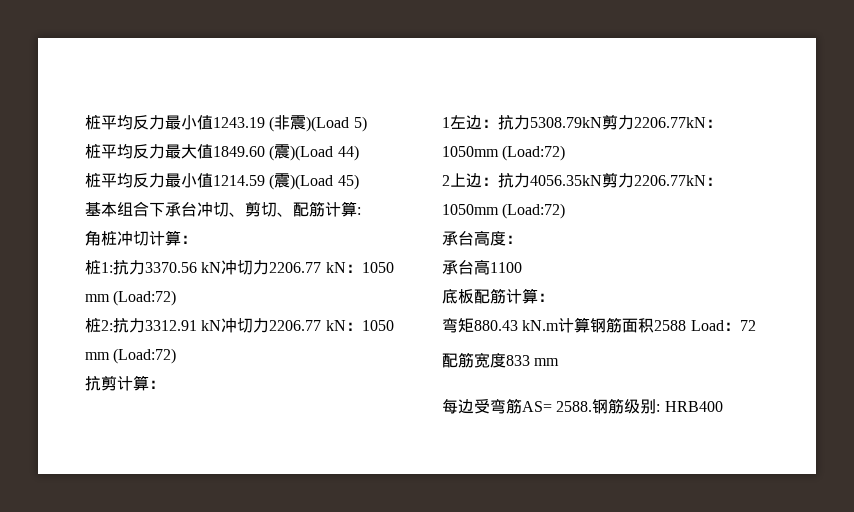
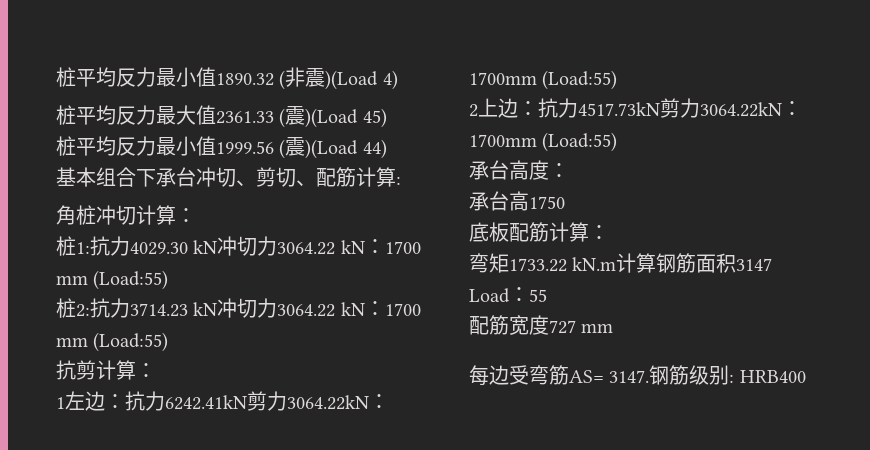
- 桩平均反力最小值1243.19 (非震)(Load 5)
+ 桩平均反力最小值1890.32 (非震)(Load 4)
- 桩平均反力最大值1849.60 (震)(Load 44)
- 桩平均反力最小值1214.59 (震)(Load 45)
+ 桩平均反力最大值2361.33 (震)(Load 45)
+ 桩平均反力最小值1999.56 (震)(Load 44)
- 桩1:抗力3370.56 kN冲切力2206.77 kN：1050 mm (Load:72)
+ 桩1:抗力4029.30 kN冲切力3064.22 kN：1700 mm (Load:55)
- 桩2:抗力3312.91 kN冲切力2206.77 kN：1050 mm (Load:72)
+ 桩2:抗力3714.23 kN冲切力3064.22 kN：1700 mm (Load:55)
- 1左边：抗力5308.79kN剪力2206.77kN：1050mm (Load:72)
- 2上边：抗力4056.35kN剪力2206.77kN：1050mm (Load:72)
+ 1左边：抗力6242.41kN剪力3064.22kN：1700mm (Load:55)
+ 2上边：抗力4517.73kN剪力3064.22kN：1700mm (Load:55)
- 承台高1100
+ 承台高1750
- 弯矩880.43 kN.m计算钢筋面积2588 Load：72
+ 弯矩1733.22 kN.m计算钢筋面积3147 Load：55
- 配筋宽度833 mm
+ 配筋宽度727 mm
- 每边受弯筋AS= 2588.
+ 每边受弯筋AS= 3147.

